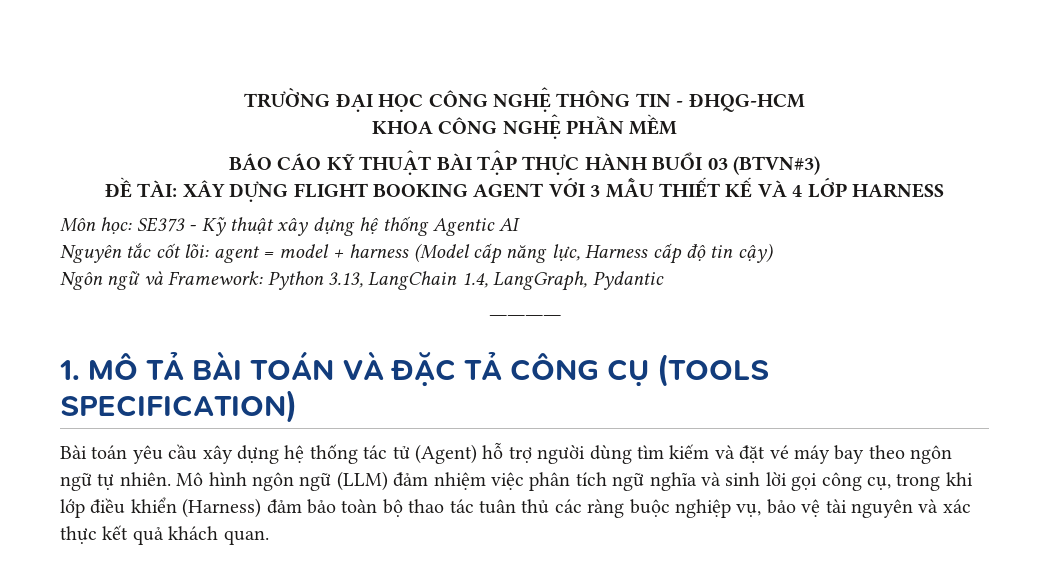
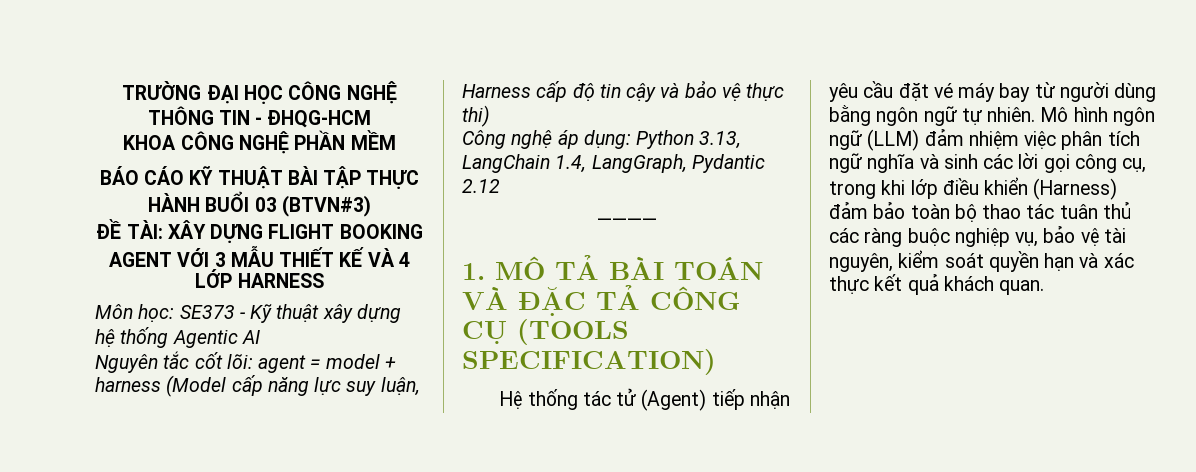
- Nguyên tắc cốt lõi: agent = model + harness (Model cấp năng lực, Harness cấp độ tin cậy)
- Ngôn ngữ và Framework: Python 3.13, LangChain 1.4, LangGraph, Pydantic
+ Nguyên tắc cốt lõi: agent = model + harness (Model cấp năng lực suy luận, Harness cấp độ tin cậy và bảo vệ thực thi)
+ Công nghệ áp dụng: Python 3.13, LangChain 1.4, LangGraph, Pydantic 2.12
- Bài toán yêu cầu xây dựng hệ thống tác tử (Agent) hỗ trợ người dùng tìm kiếm và đặt vé máy bay theo ngôn ngữ tự nhiên.
+ Hệ thống tác tử (Agent) tiếp nhận yêu cầu đặt vé máy bay từ người dùng bằng ngôn ngữ tự nhiên.
- Mô hình ngôn ngữ (LLM) đảm nhiệm việc phân tích ngữ nghĩa và sinh lời gọi công cụ, trong khi lớp điều khiển (Harness) đảm bảo toàn bộ thao tác tuân thủ các ràng buộc nghiệp vụ, bảo vệ tài nguyên và xác thực kết quả khách quan.
+ Mô hình ngôn ngữ (LLM) đảm nhiệm việc phân tích ngữ nghĩa và sinh các lời gọi công cụ, trong khi lớp điều khiển (Harness) đảm bảo toàn bộ thao tác tuân thủ các ràng buộc nghiệp vụ, bảo vệ tài nguyên, kiểm soát quyền hạn và xác thực kết quả khách quan.

